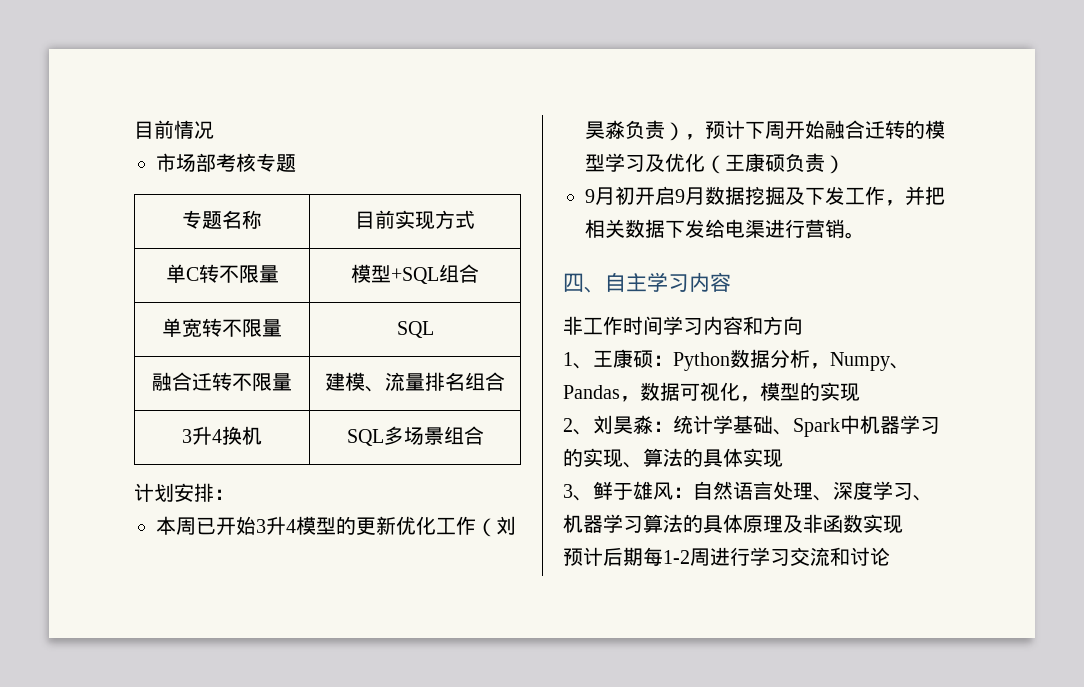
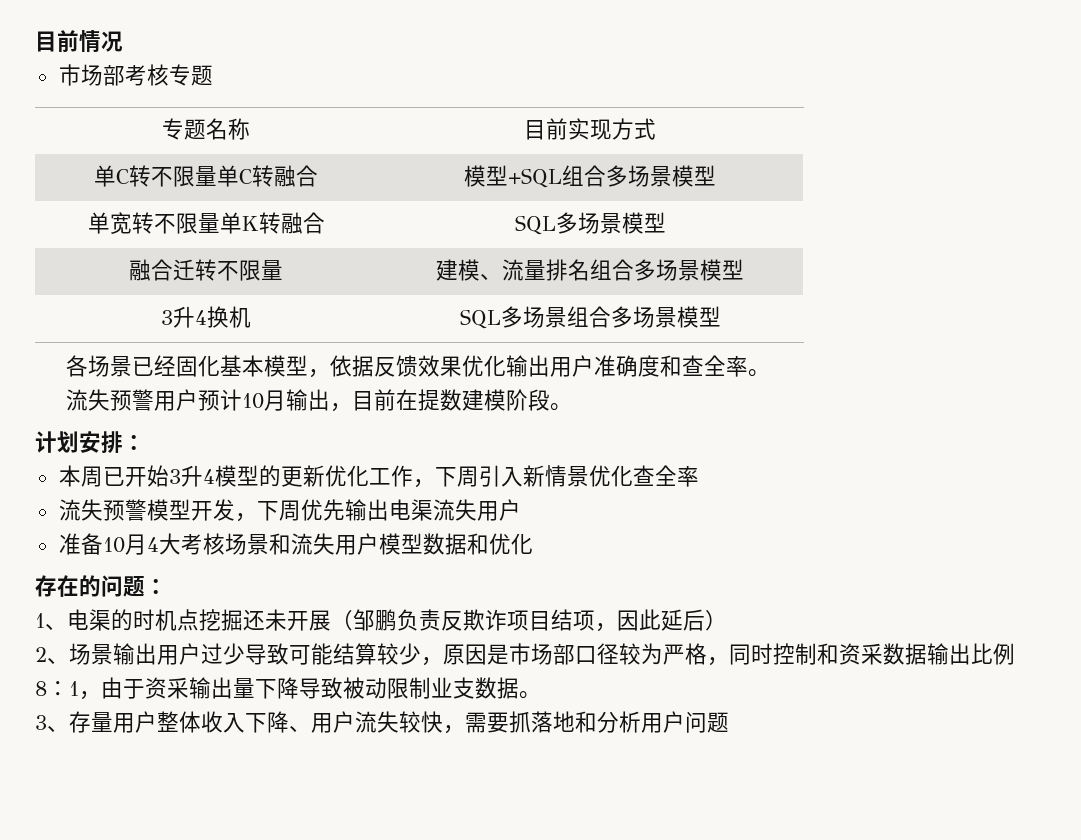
- 单C转不限量 | 模型+SQL组合
+ 单C转不限量单C转融合 | 模型+SQL组合多场景模型
- 单宽转不限量 | SQL
+ 单宽转不限量单K转融合 | SQL多场景模型
- 融合迁转不限量 | 建模、流量排名组合
+ 融合迁转不限量 | 建模、流量排名组合多场景模型
- 3升4换机 | SQL多场景组合
+ 3升4换机 | SQL多场景组合多场景模型
+ 各场景已经固化基本模型，依据反馈效果优化输出用户准确度和查全率。
+ 流失预警用户预计10月输出，目前在提数建模阶段。
- 本周已开始3升4模型的更新优化工作（刘昊淼负责），预计下周开始融合迁转的模型学习及优化（王康硕负责）
- 9月初开启9月数据挖掘及下发工作，并把相关数据下发给电渠进行营销。
- 四、自主学习内容
- 非工作时间学习内容和方向
- 1、王康硕：Python数据分析，Numpy、Pandas，数据可视化，模型的实现
- 2、刘昊淼：统计学基础、Spark中机器学习的实现、算法的具体实现
- 3、鲜于雄风：自然语言处理、深度学习、机器学习算法的具体原理及非函数实现
- 预计后期每1-2周进行学习交流和讨论
+ 本周已开始3升4模型的更新优化工作，下周引入新情景优化查全率
+ 流失预警模型开发，下周优先输出电渠流失用户
+ 准备10月4大考核场景和流失用户模型数据和优化
+ 存在的问题：
+ 1、电渠的时机点挖掘还未开展（邹鹏负责反欺诈项目结项，因此延后）
+ 2、场景输出用户过少导致可能结算较少，原因是市场部口径较为严格，同时控制和资采数据输出比例8：1，由于资采输出量下降导致被动限制业支数据。
+ 3、存量用户整体收入下降、用户流失较快，需要抓落地和分析用户问题

